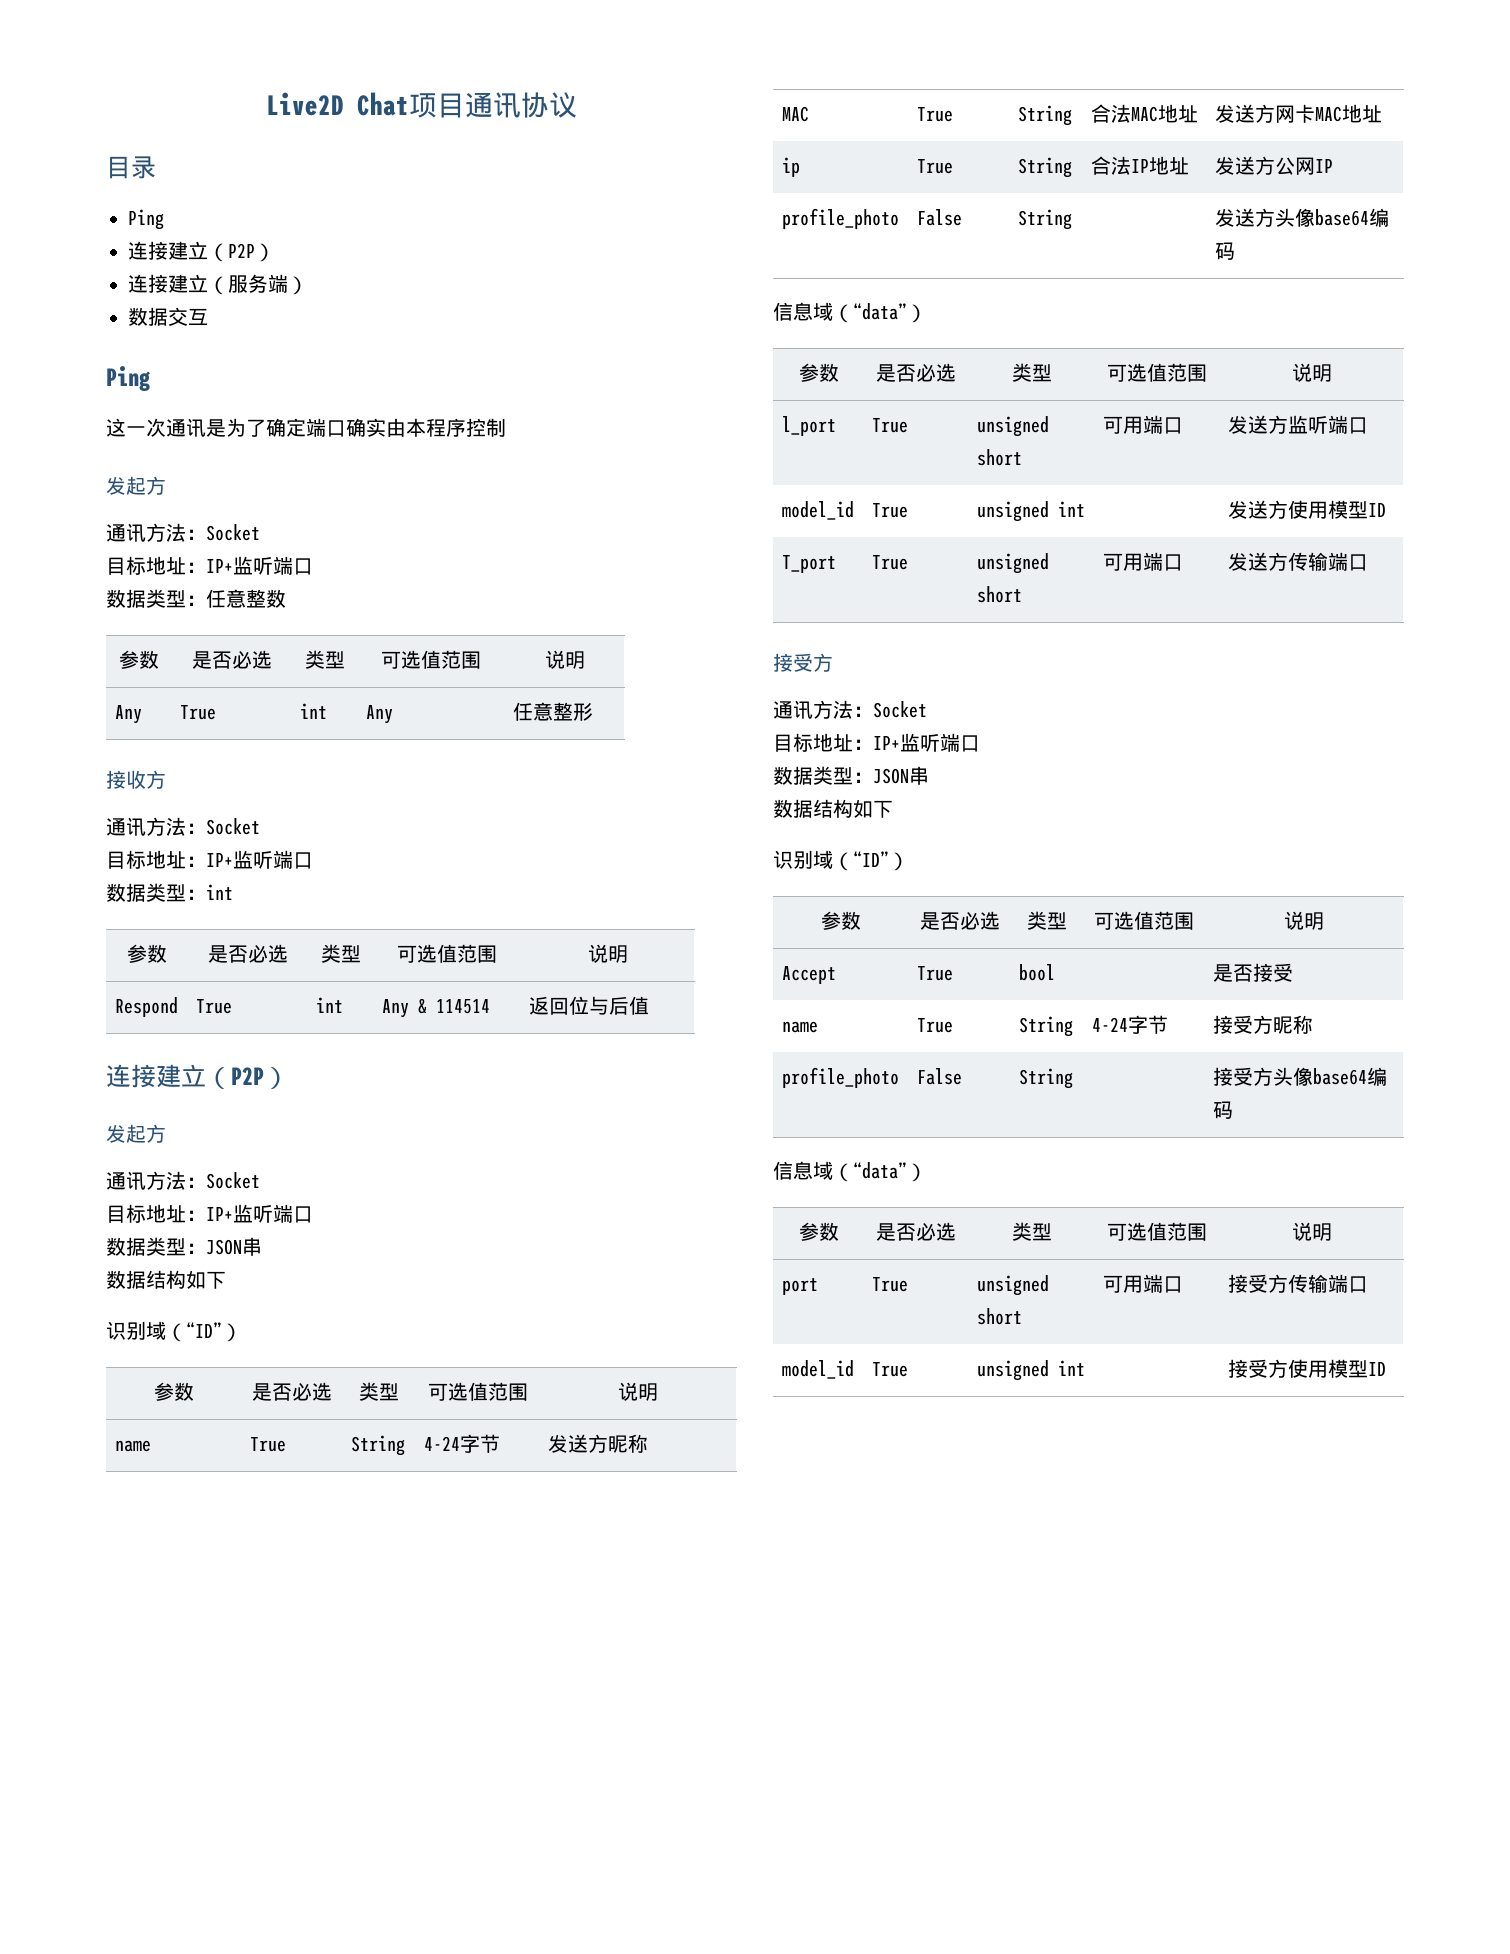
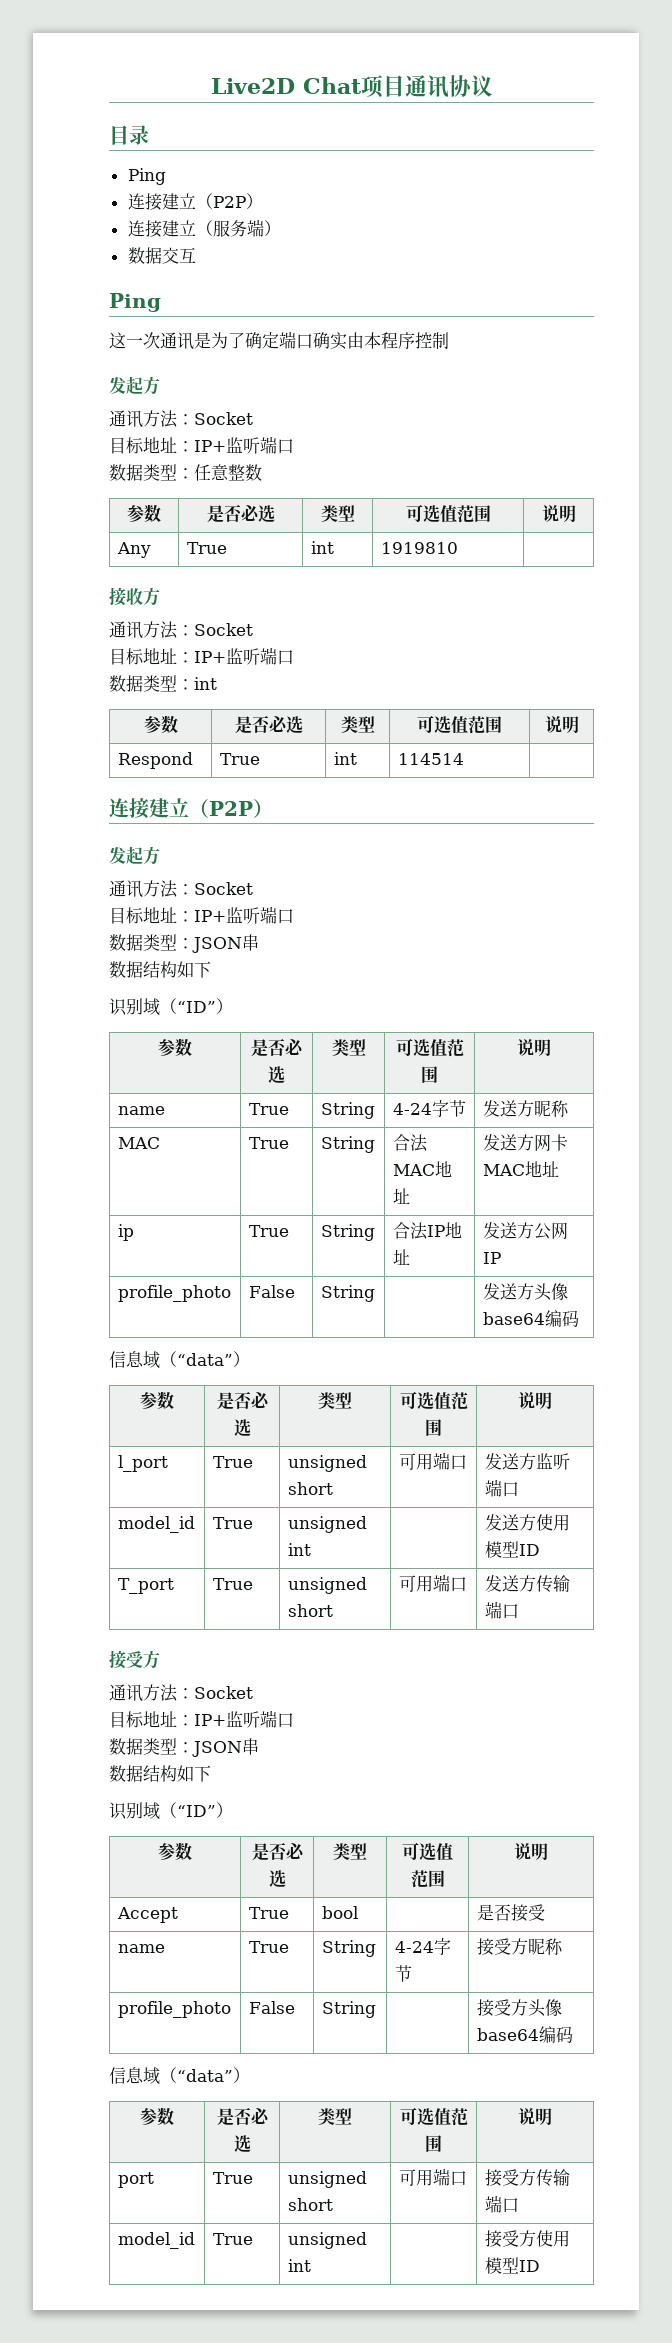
- Any | True | int | Any | 任意整形
+ Any | True | int | 1919810 |
- Respond | True | int | Any & 114514 | 返回位与后值
+ Respond | True | int | 114514 |

